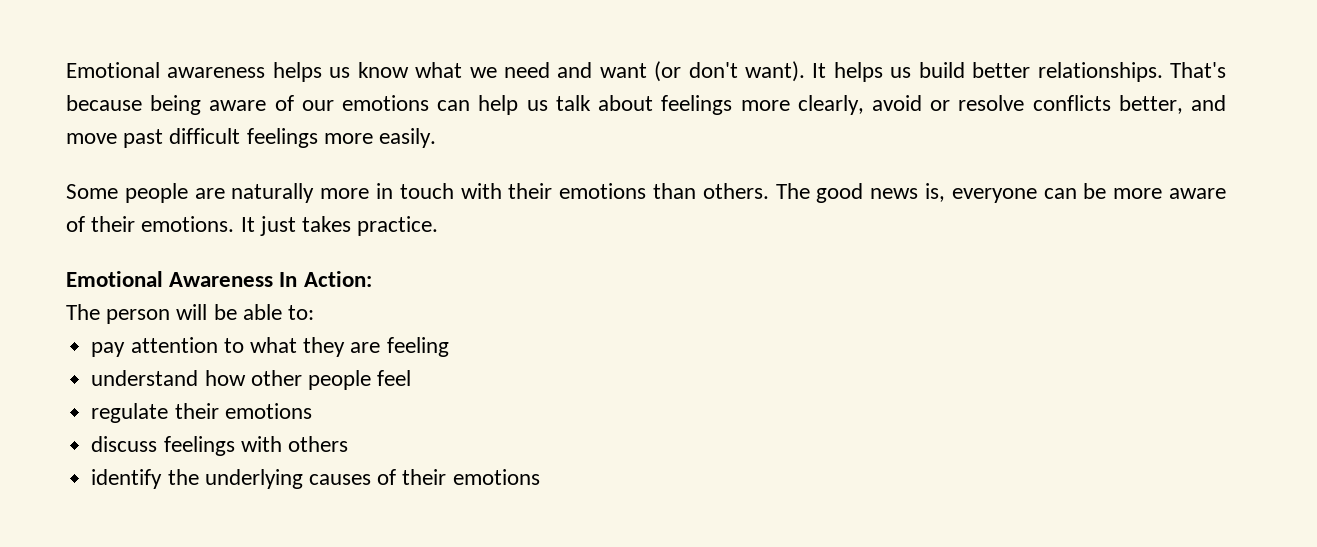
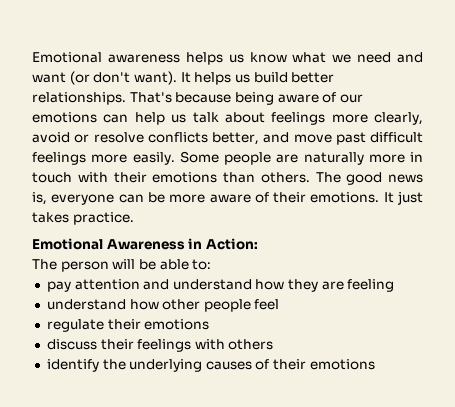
- That's because being aware of our emotions can help us talk about feelings more clearly, avoid or resolve conflicts better, and move past difficult feelings more easily.
- Some people are naturally more in touch with their emotions than others.
+ That's because being aware of our emotions can help us talk about feelings more clearly, avoid or resolve conflicts better, and move past difficult feelings more easily. Some people are naturally more in touch with their emotions than others.
- Emotional Awareness In Action:
+ Emotional Awareness in Action:
- pay attention to what they are feeling
+ pay attention and understand how they are feeling
- discuss feelings with others
+ discuss their feelings with others

